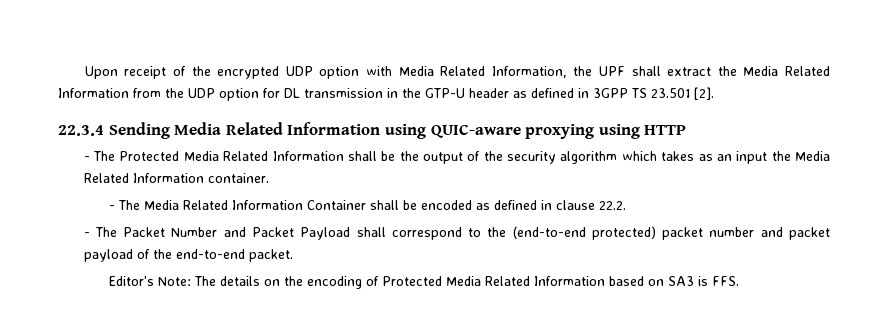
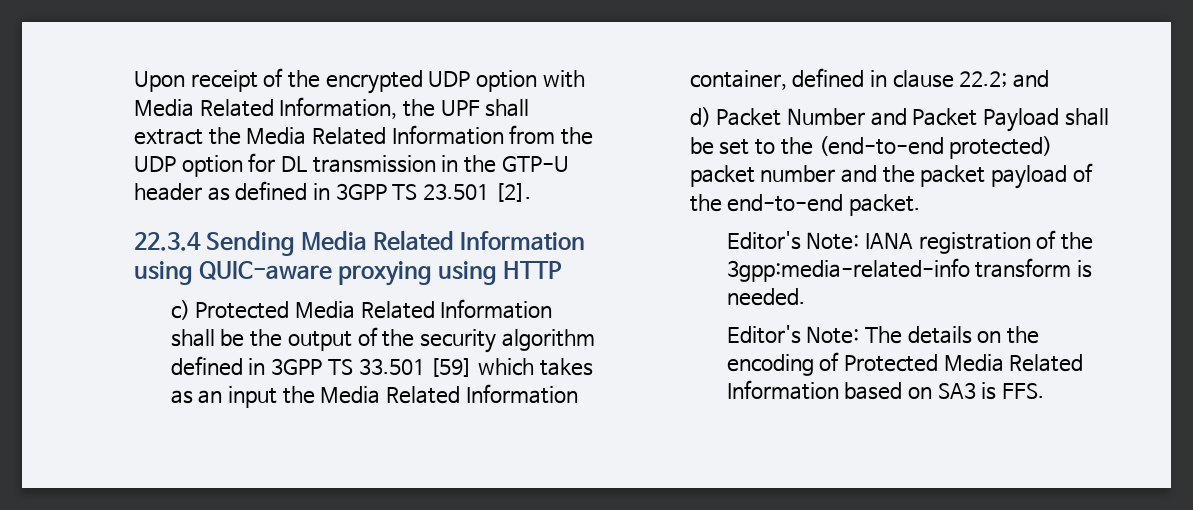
- - The Protected Media Related Information shall be the output of the security algorithm which takes as an input the Media Related Information container.
- - The Media Related Information Container shall be encoded as defined in clause 22.2.
- - The Packet Number and Packet Payload shall correspond to the (end-to-end protected) packet number and packet payload of the end-to-end packet.
+ c) Protected Media Related Information shall be the output of the security algorithm defined in 3GPP TS 33.501 [59] which takes as an input the Media Related Information container, defined in clause 22.2; and
+ d) Packet Number and Packet Payload shall be set to the (end-to-end protected) packet number and the packet payload of the end-to-end packet.
+ Editor's Note: IANA registration of the 3gpp:media-related-info transform is needed.

